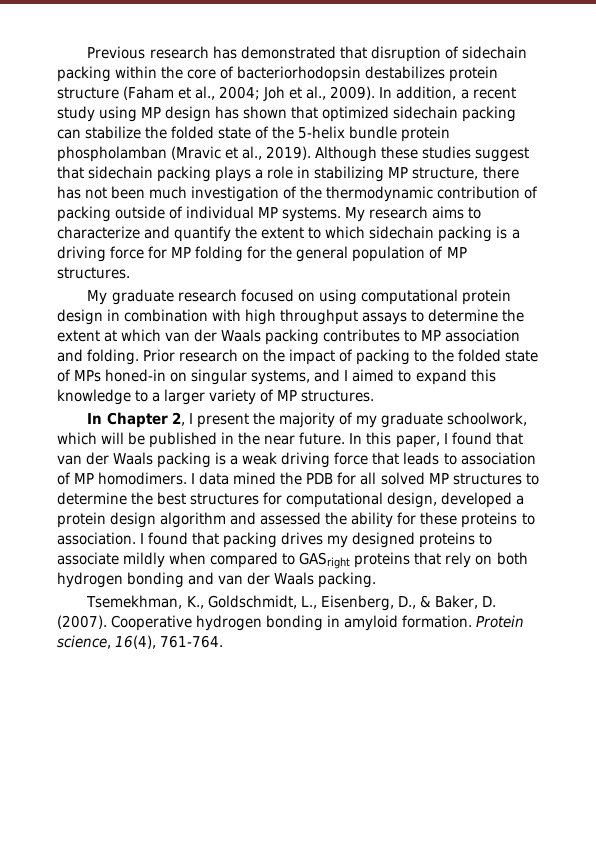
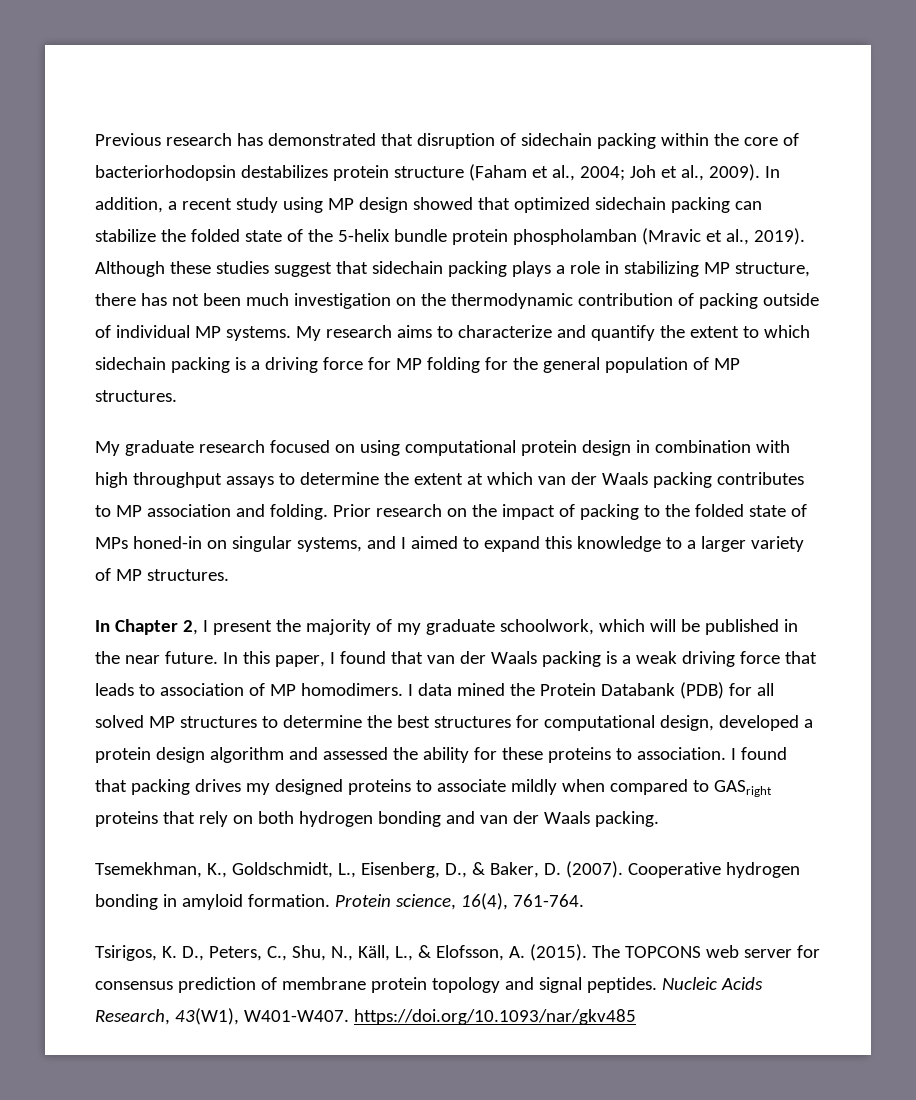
- In addition, a recent study using MP design has shown that optimized sidechain packing can stabilize the folded state of the 5-helix bundle protein phospholamban (Mravic et al., 2019).
+ In addition, a recent study using MP design showed that optimized sidechain packing can stabilize the folded state of the 5-helix bundle protein phospholamban (Mravic et al., 2019).
- Although these studies suggest that sidechain packing plays a role in stabilizing MP structure, there has not been much investigation of the thermodynamic contribution of packing outside of individual MP systems.
+ Although these studies suggest that sidechain packing plays a role in stabilizing MP structure, there has not been much investigation on the thermodynamic contribution of packing outside of individual MP systems.
- I data mined the PDB for all solved MP structures to determine the best structures for computational design, developed a protein design algorithm and assessed the ability for these proteins to association.
+ I data mined the Protein Databank (PDB) for all solved MP structures to determine the best structures for computational design, developed a protein design algorithm and assessed the ability for these proteins to association.
+ Tsirigos, K. D., Peters, C., Shu, N., Käll, L., & Elofsson, A. (2015). The TOPCONS web server for consensus prediction of membrane protein topology and signal peptides. Nucleic Acids Research, 43(W1), W401-W407. https://doi.org/10.1093/nar/gkv485

